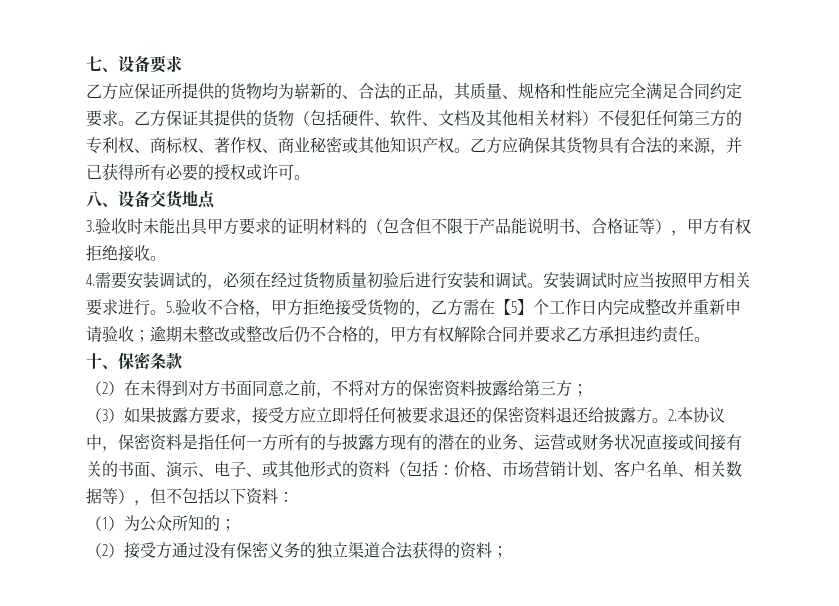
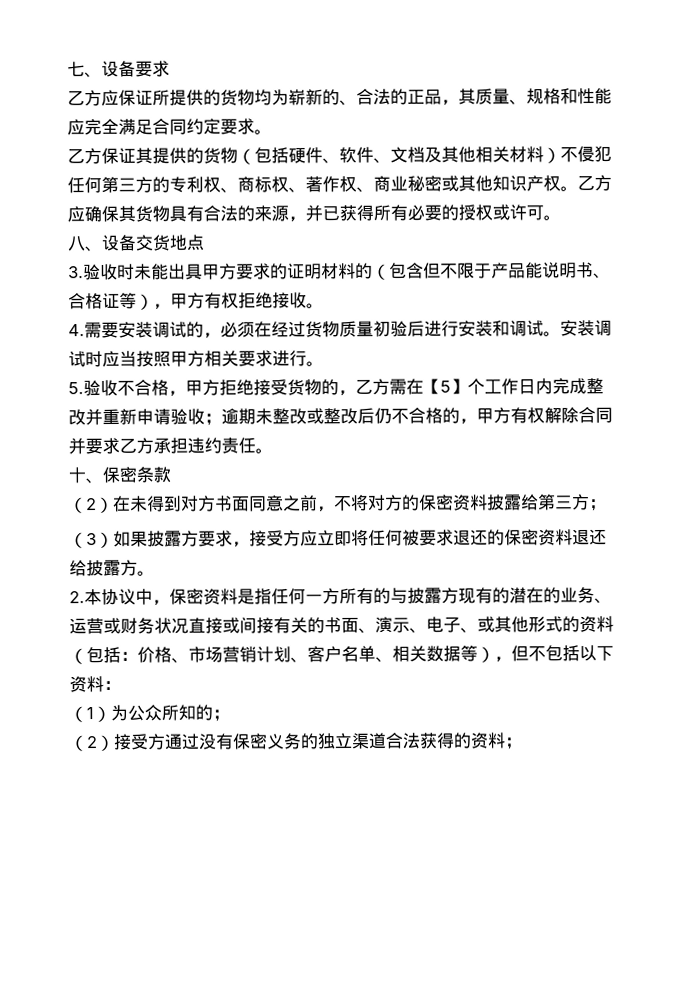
- 乙方应保证所提供的货物均为崭新的、合法的正品，其质量、规格和性能应完全满足合同约定要求。乙方保证其提供的货物（包括硬件、软件、文档及其他相关材料）不侵犯任何第三方的专利权、商标权、著作权、商业秘密或其他知识产权。
+ 乙方应保证所提供的货物均为崭新的、合法的正品，其质量、规格和性能应完全满足合同约定要求。
+ 乙方保证其提供的货物（包括硬件、软件、文档及其他相关材料）不侵犯任何第三方的专利权、商标权、著作权、商业秘密或其他知识产权。
- 安装调试时应当按照甲方相关要求进行。5.验收不合格，甲方拒绝接受货物的，乙方需在【5】个工作日内完成整改并重新申请验收；逾期未整改或整改后仍不合格的，甲方有权解除合同并要求乙方承担违约责任。
+ 安装调试时应当按照甲方相关要求进行。
+ 5.验收不合格，甲方拒绝接受货物的，乙方需在【5】个工作日内完成整改并重新申请验收；逾期未整改或整改后仍不合格的，甲方有权解除合同并要求乙方承担违约责任。
- （3）如果披露方要求，接受方应立即将任何被要求退还的保密资料退还给披露方。2.本协议中，保密资料是指任何一方所有的与披露方现有的潜在的业务、运营或财务状况直接或间接有关的书面、演示、电子、或其他形式的资料（包括：
+ （3）如果披露方要求，接受方应立即将任何被要求退还的保密资料退还给披露方。
+ 2.本协议中，保密资料是指任何一方所有的与披露方现有的潜在的业务、运营或财务状况直接或间接有关的书面、演示、电子、或其他形式的资料（包括：

